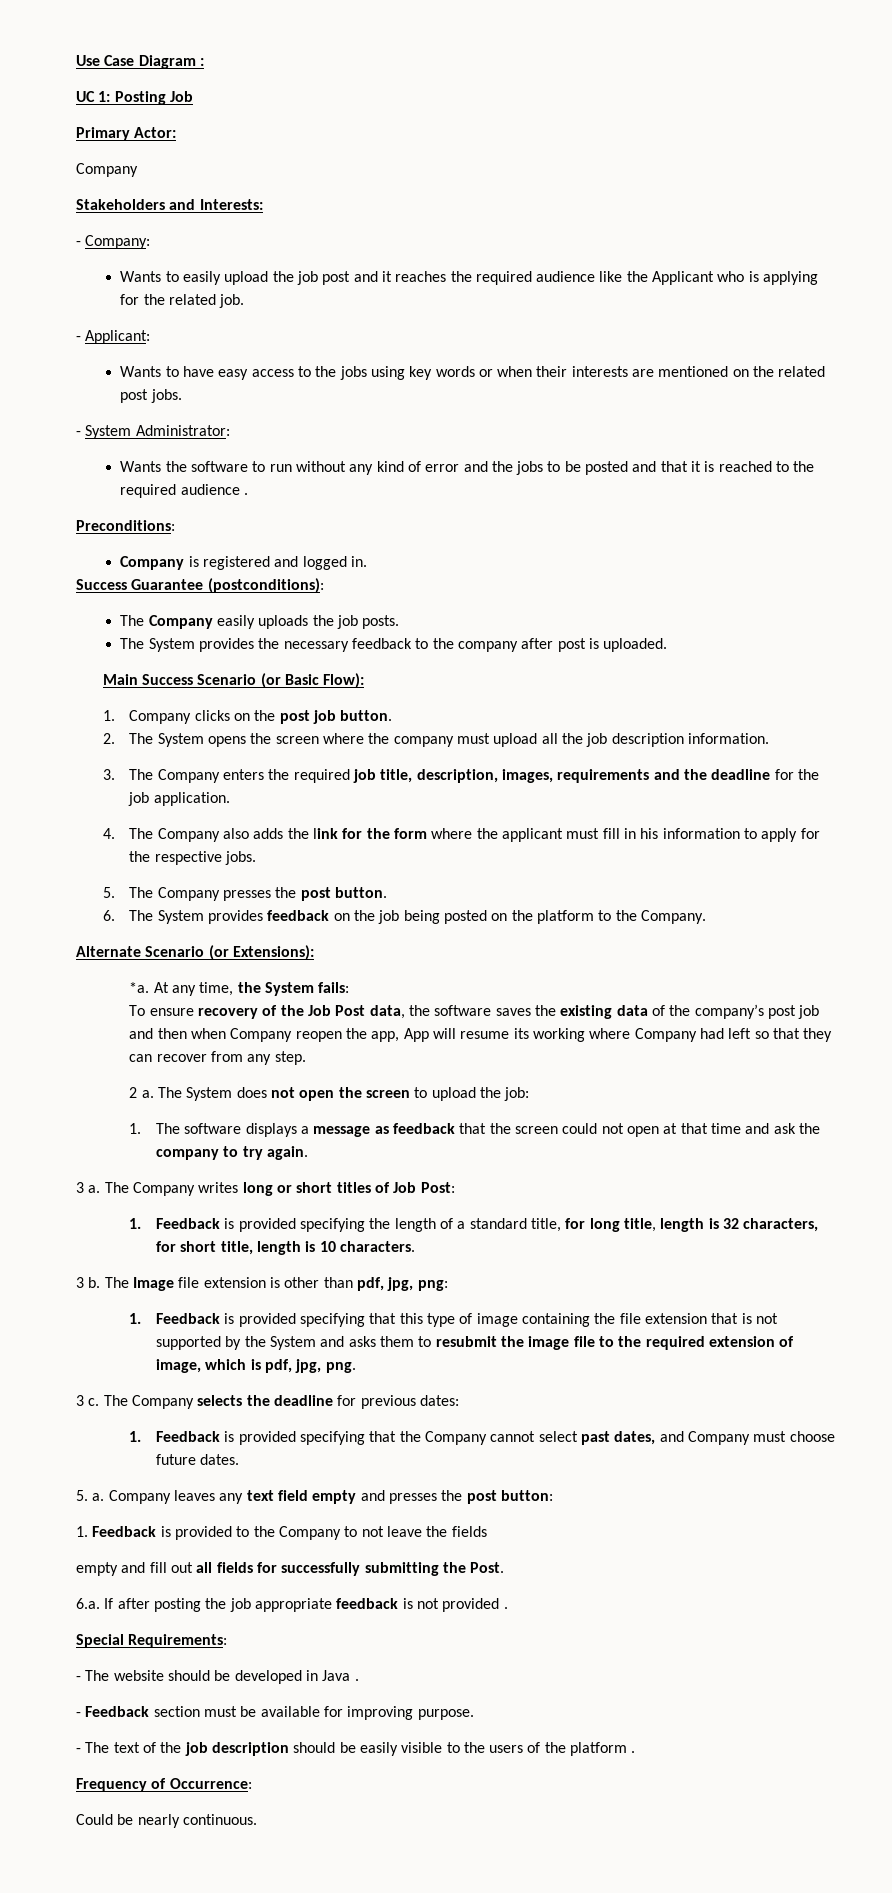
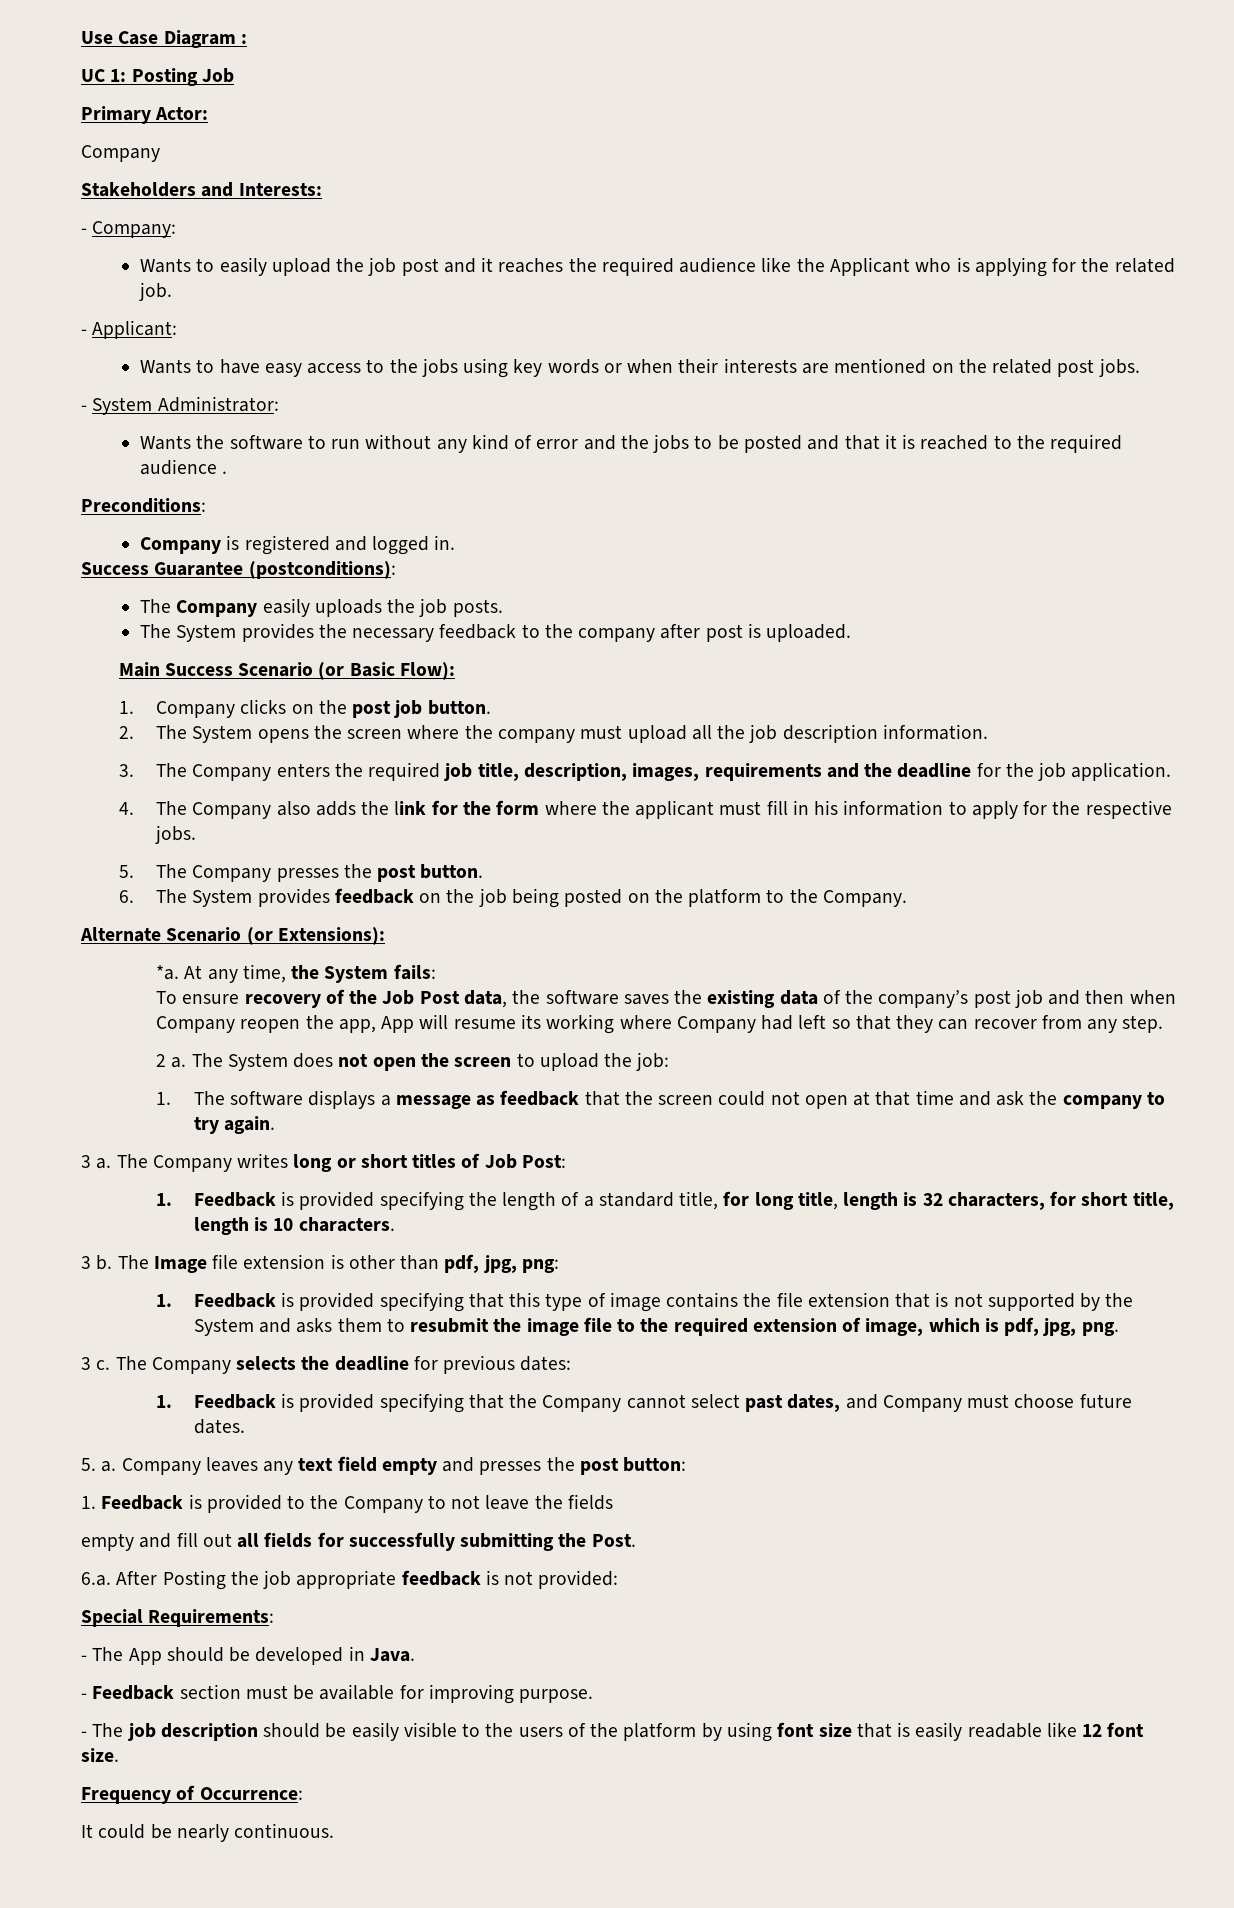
- 1. Feedback is provided specifying that this type of image containing the file extension that is not supported by the System and asks them to resubmit the image file to the required extension of image, which is pdf, jpg, png.
+ 1. Feedback is provided specifying that this type of image contains the file extension that is not supported by the System and asks them to resubmit the image file to the required extension of image, which is pdf, jpg, png.
- 6.a. If after posting the job appropriate feedback is not provided .
+ 6.a. After Posting the job appropriate feedback is not provided:
- - The website should be developed in Java .
+ - The App should be developed in Java.
- - The text of the job description should be easily visible to the users of the platform .
+ - The job description should be easily visible to the users of the platform by using font size that is easily readable like 12 font size.
- Could be nearly continuous.
+ It could be nearly continuous.

